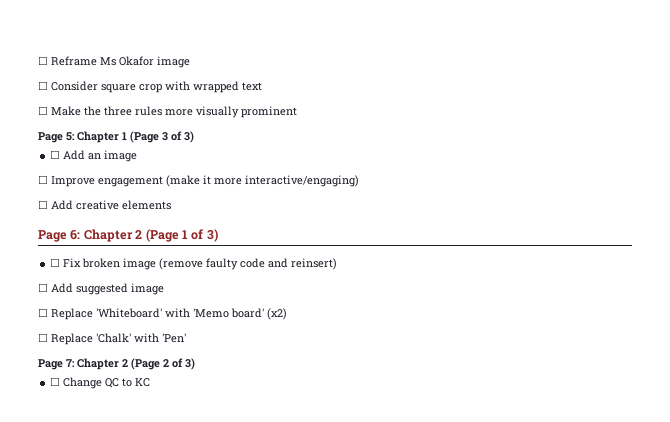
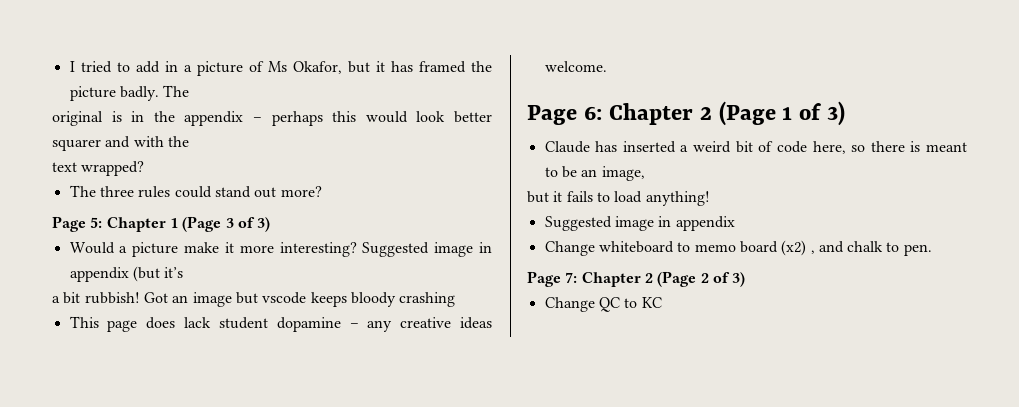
- ☐ Reframe Ms Okafor image
- ☐ Consider square crop with wrapped text
- ☐ Make the three rules more visually prominent
+ I tried to add in a picture of Ms Okafor, but it has framed the picture badly. The
+ original is in the appendix – perhaps this would look better squarer and with the
+ text wrapped?
+ The three rules could stand out more?
- ☐ Add an image
- ☐ Improve engagement (make it more interactive/engaging)
- ☐ Add creative elements
+ Would a picture make it more interesting? Suggested image in appendix (but it’s
+ a bit rubbish! Got an image but vscode keeps bloody crashing
+ This page does lack student dopamine – any creative ideas welcome.
- ☐ Fix broken image (remove faulty code and reinsert)
- ☐ Add suggested image
- ☐ Replace 'Whiteboard' with 'Memo board' (x2)
- ☐ Replace 'Chalk' with 'Pen'
+ Claude has inserted a weird bit of code here, so there is meant to be an image,
+ but it fails to load anything!
+ Suggested image in appendix
+ Change whiteboard to memo board (x2) , and chalk to pen.
- ☐ Change QC to KC
+ Change QC to KC

